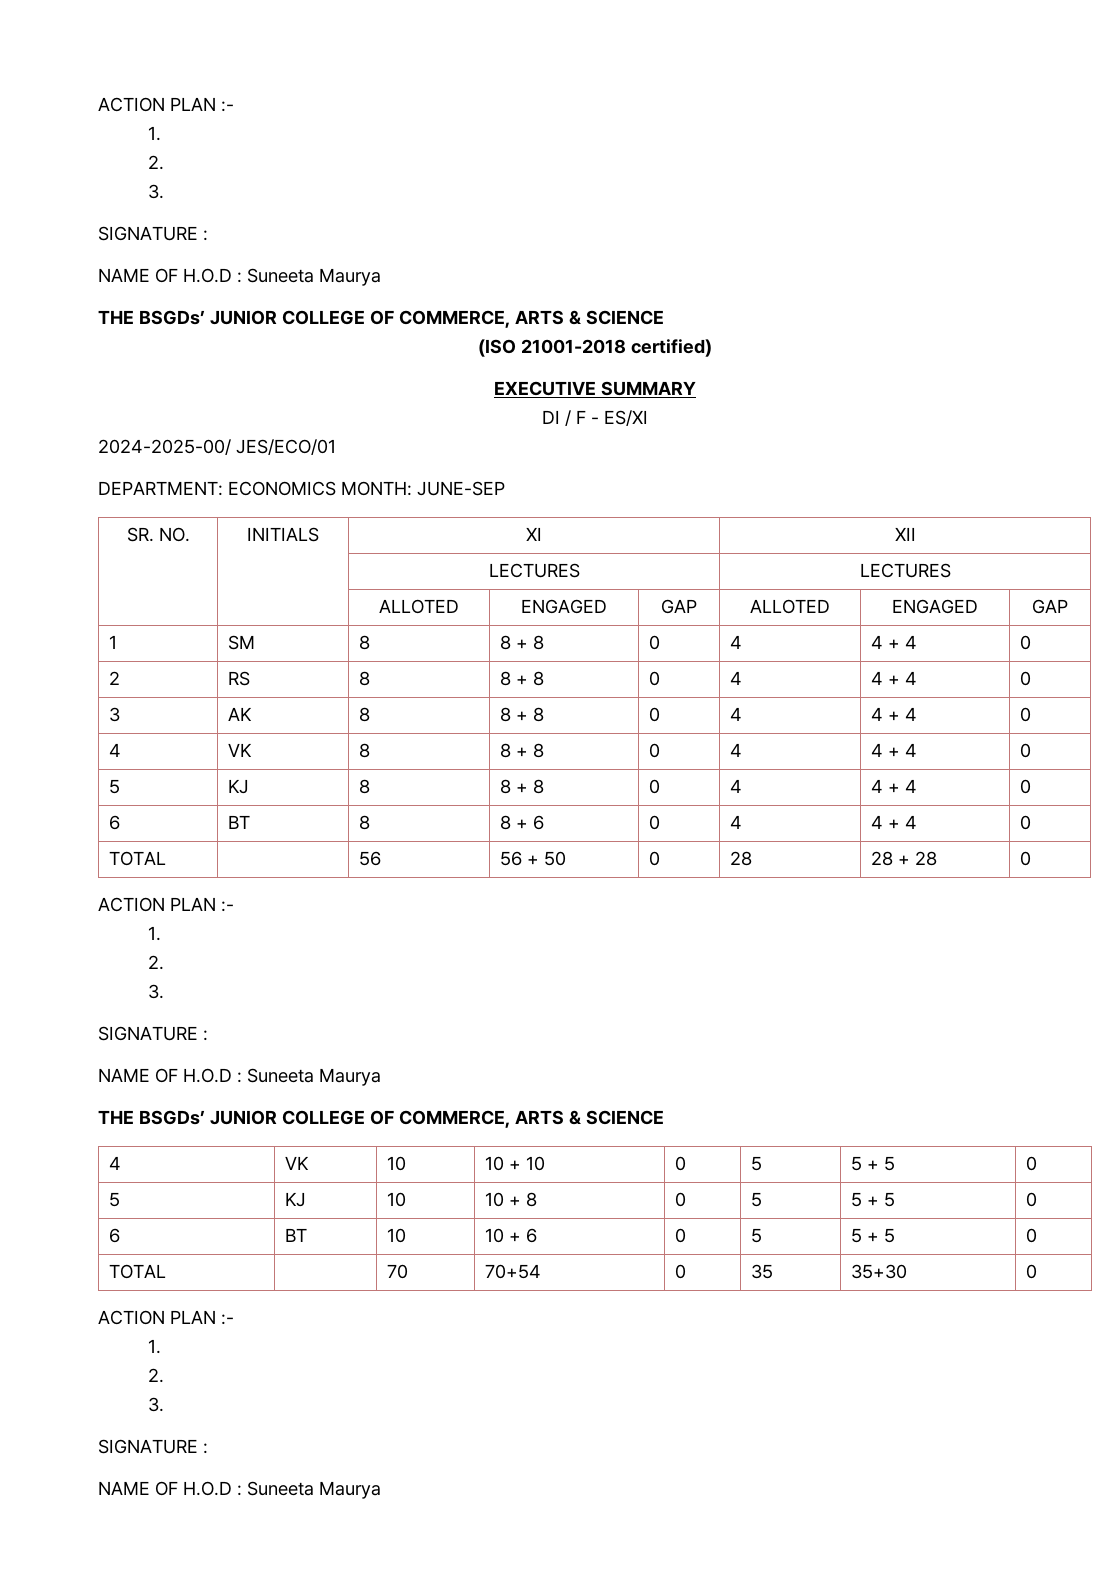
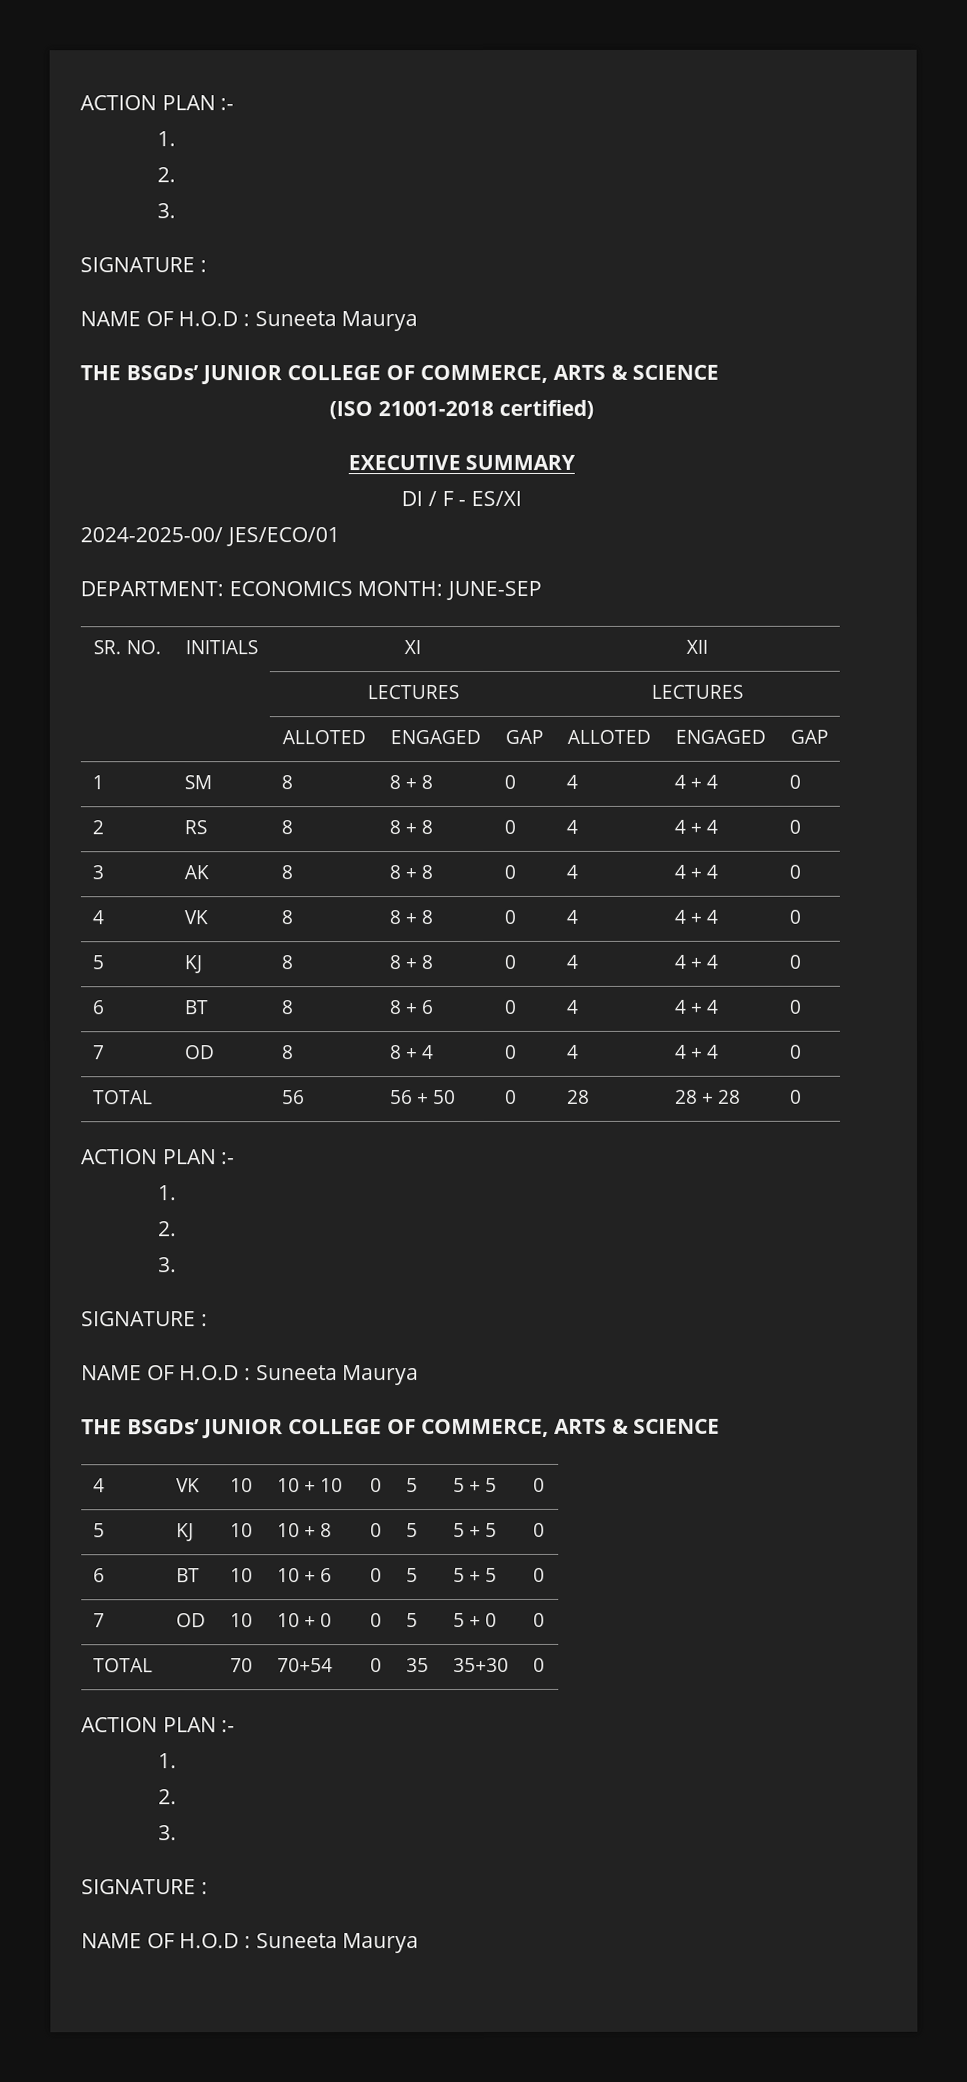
+ 7 | OD | 8 | 8 + 4 | 0 | 4 | 4 + 4 | 0
+ 7 | OD | 10 | 10 + 0 | 0 | 5 | 5 + 0 | 0

